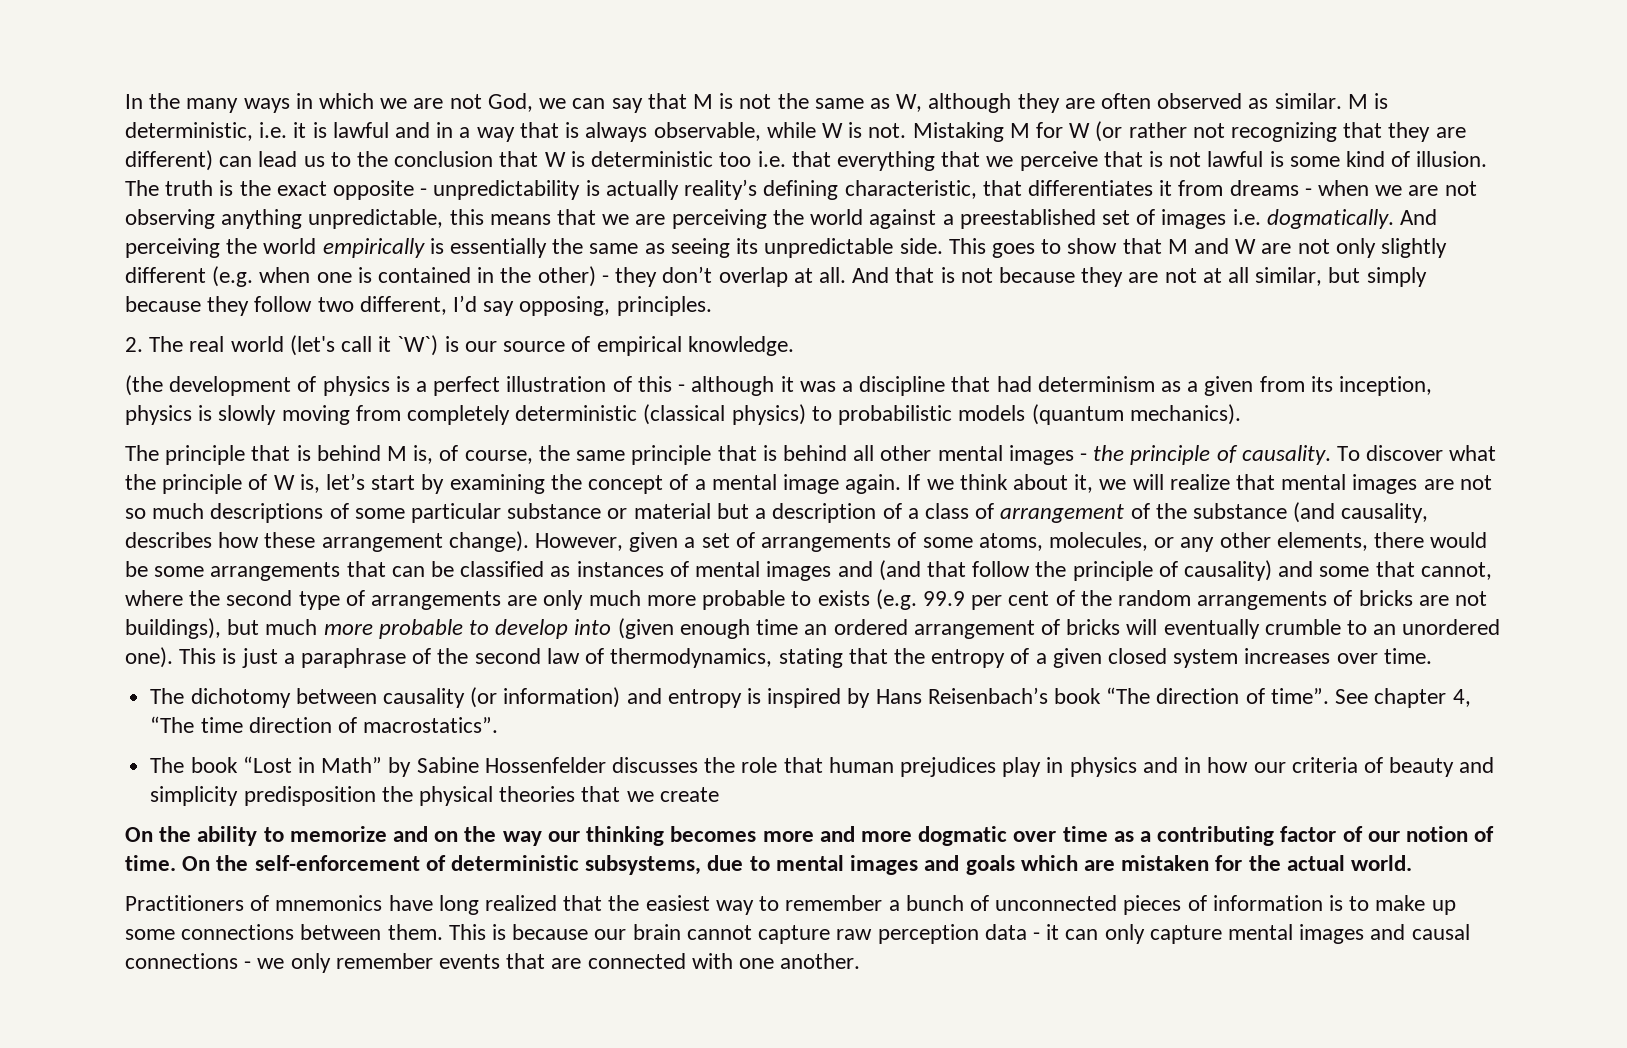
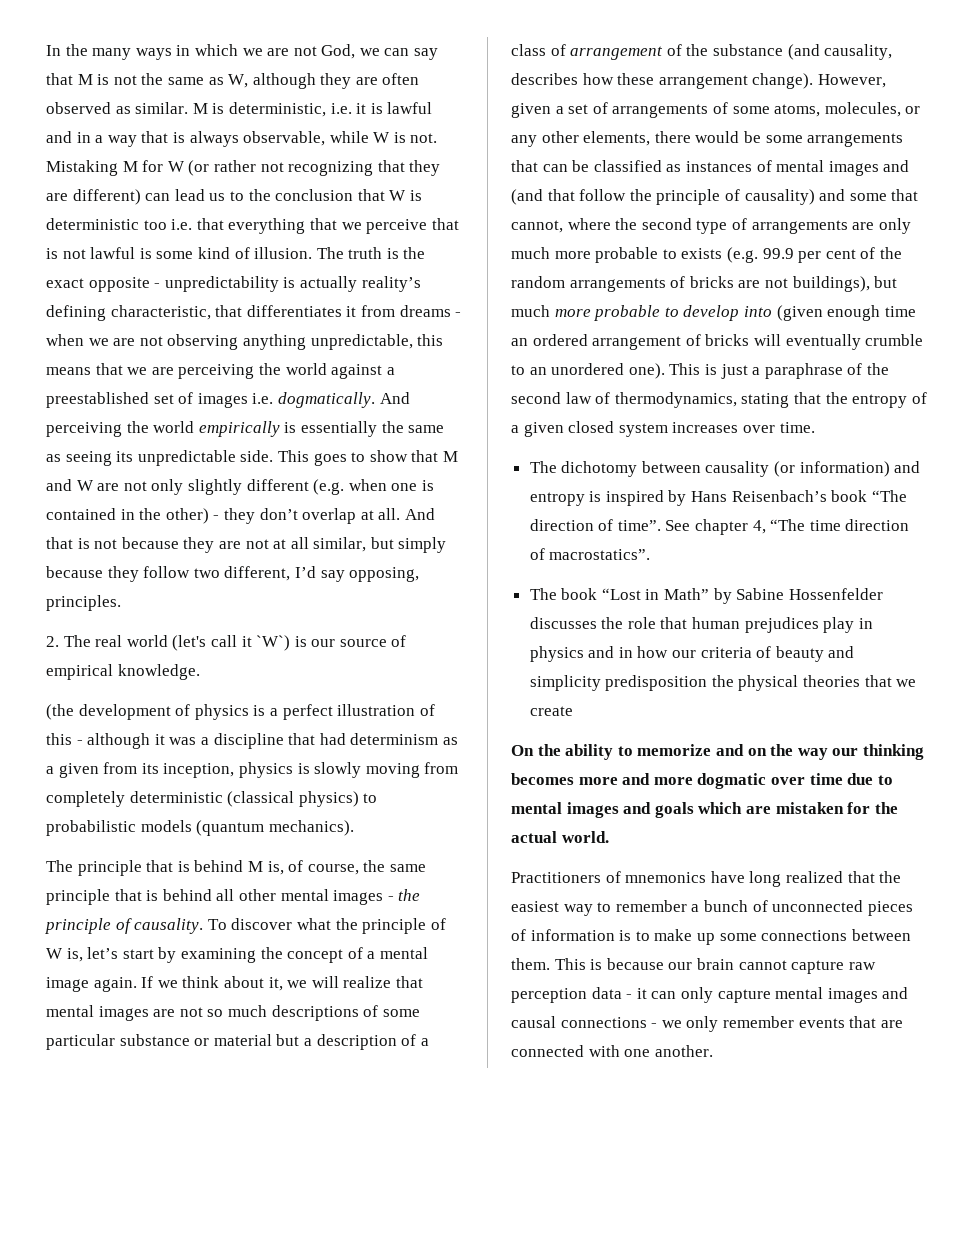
- On the ability to memorize and on the way our thinking becomes more and more dogmatic over time as a contributing factor of our notion of time. On the self-enforcement of deterministic subsystems, due to mental images and goals which are mistaken for the actual world.
+ On the ability to memorize and on the way our thinking becomes more and more dogmatic over time due to mental images and goals which are mistaken for the actual world.

